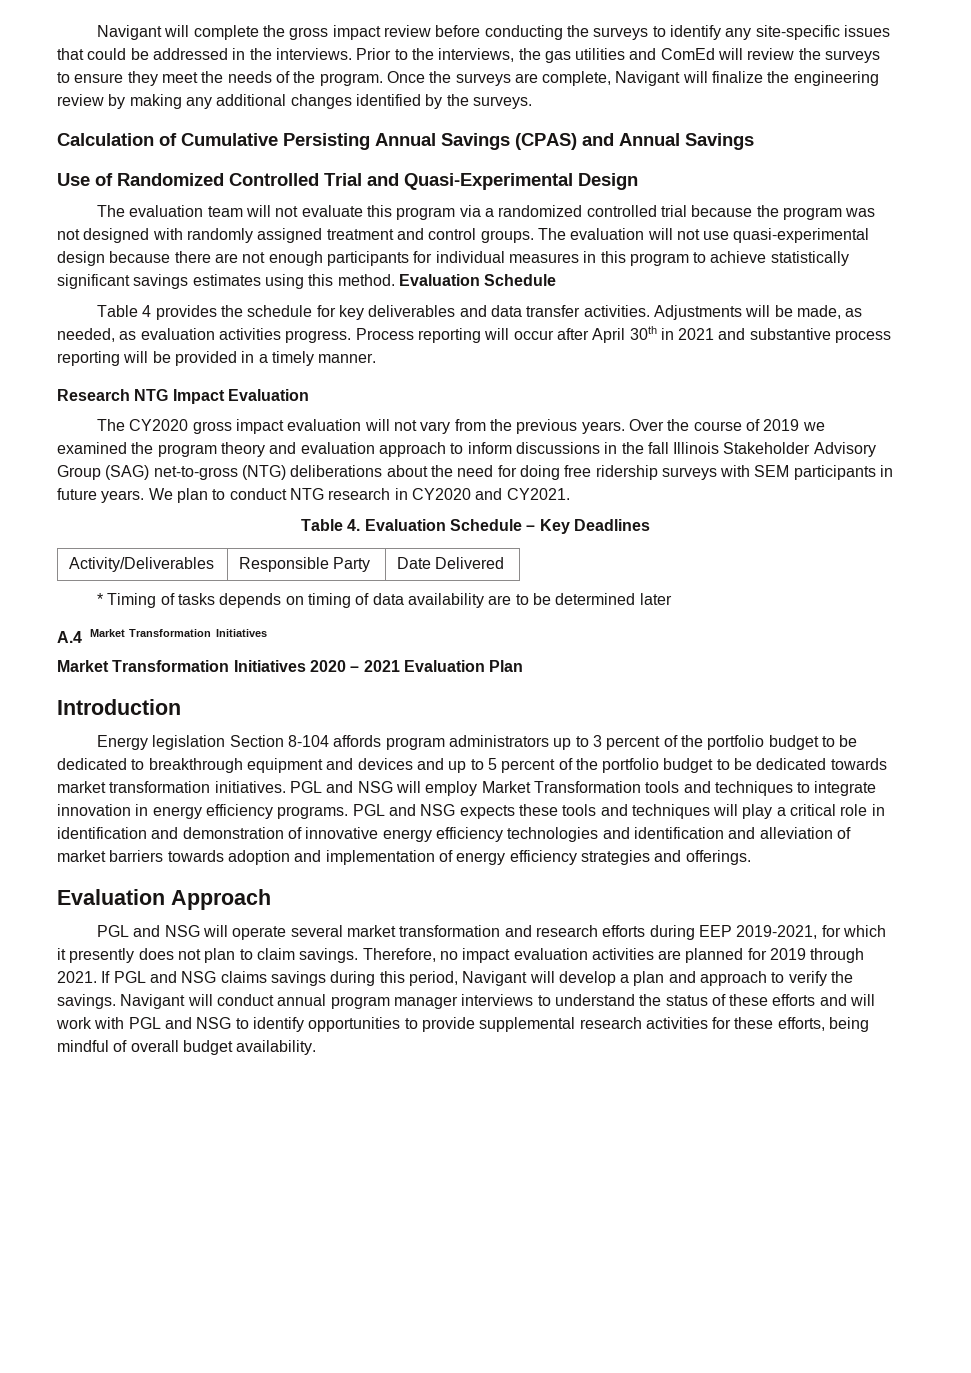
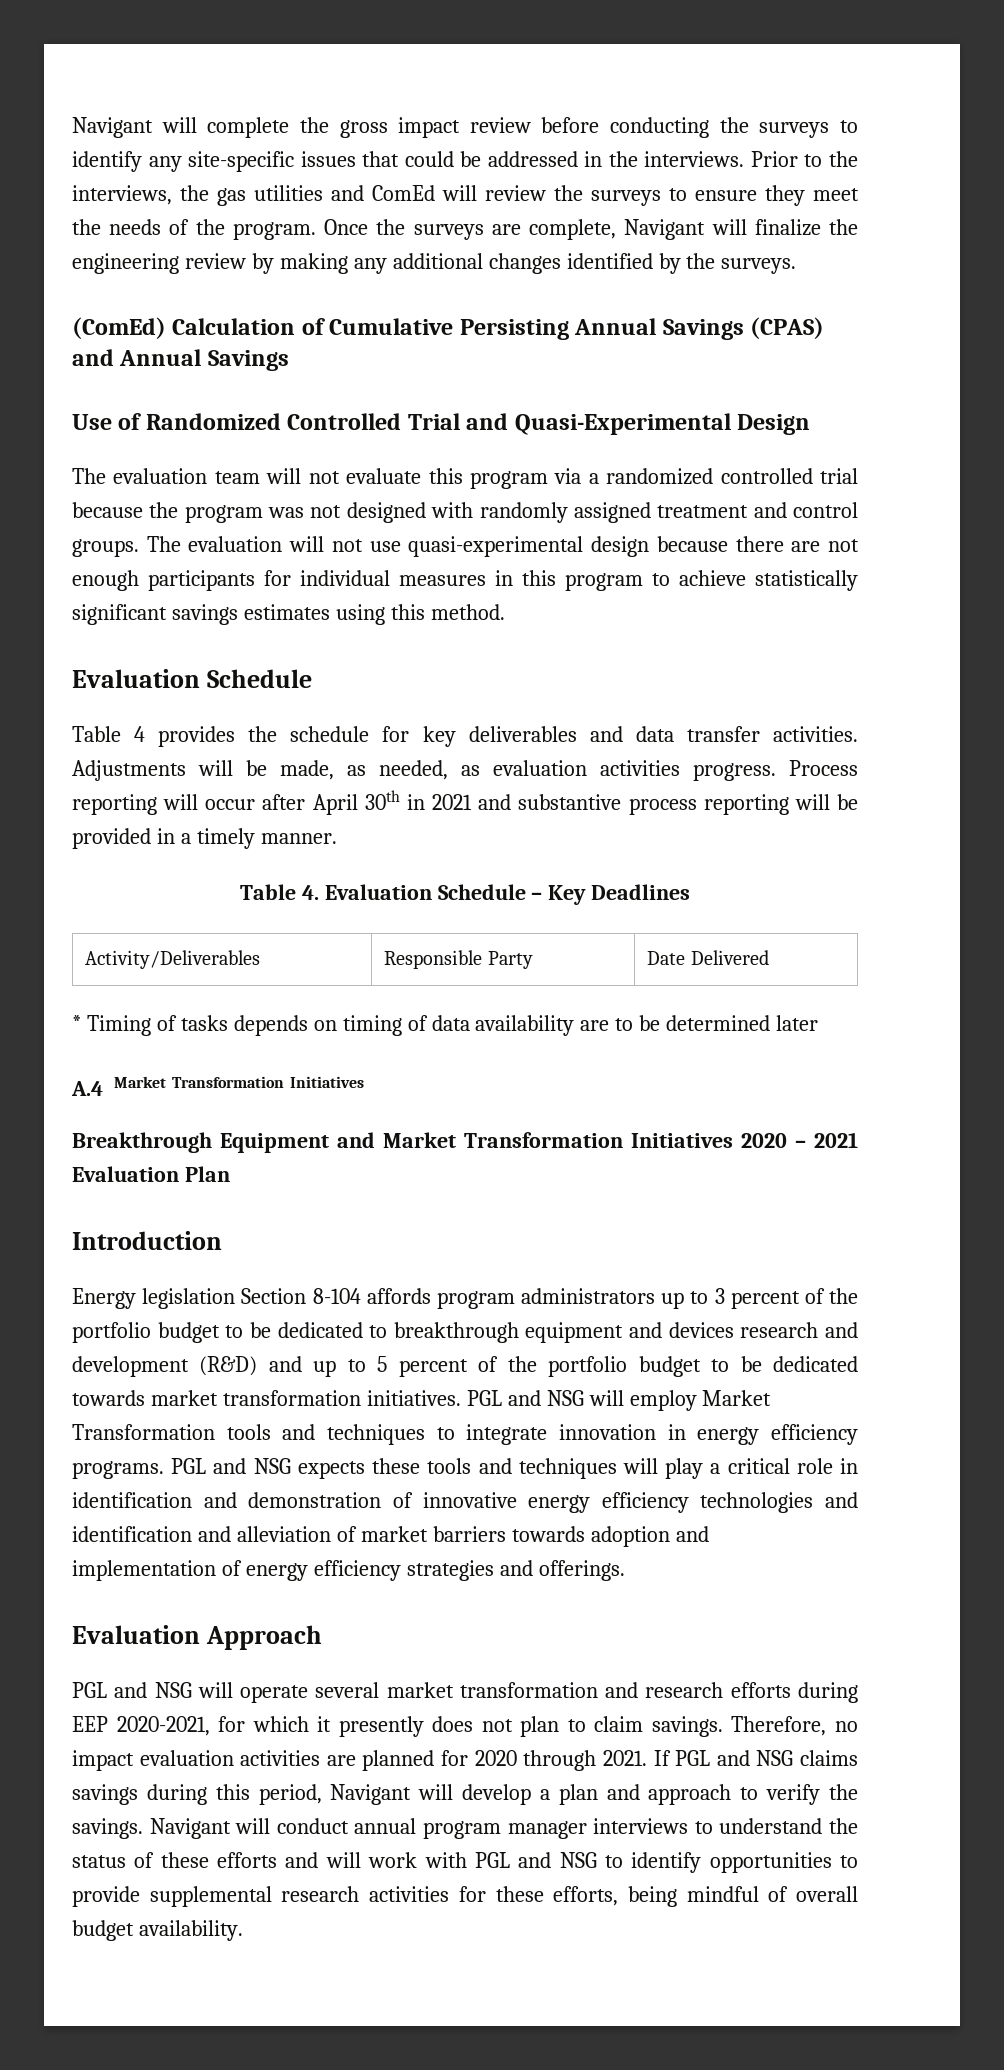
- Calculation of Cumulative Persisting Annual Savings (CPAS) and Annual Savings
+ (ComEd) Calculation of Cumulative Persisting Annual Savings (CPAS) and Annual Savings
- The evaluation will not use quasi-experimental design because there are not enough participants for individual measures in this program to achieve statistically significant savings estimates using this method. Evaluation Schedule
+ The evaluation will not use quasi-experimental design because there are not enough participants for individual measures in this program to achieve statistically significant savings estimates using this method.
+ Evaluation Schedule
- Research NTG Impact Evaluation
- The CY2020 gross impact evaluation will not vary from the previous years. Over the course of 2019 we examined the program theory and evaluation approach to inform discussions in the fall Illinois Stakeholder Advisory Group (SAG) net-to-gross (NTG) deliberations about the need for doing free ridership surveys with SEM participants in future years. We plan to conduct NTG research in CY2020 and CY2021.
- Market Transformation Initiatives 2020 – 2021 Evaluation Plan
+ Breakthrough Equipment and Market Transformation Initiatives 2020 – 2021 Evaluation Plan
- Energy legislation Section 8-104 affords program administrators up to 3 percent of the portfolio budget to be dedicated to breakthrough equipment and devices and up to 5 percent of the portfolio budget to be dedicated towards market transformation initiatives.
+ Energy legislation Section 8-104 affords program administrators up to 3 percent of the portfolio budget to be dedicated to breakthrough equipment and devices research and development (R&D) and up to 5 percent of the portfolio budget to be dedicated towards market transformation initiatives.
- PGL and NSG will operate several market transformation and research efforts during EEP 2019-2021, for which it presently does not plan to claim savings.
+ PGL and NSG will operate several market transformation and research efforts during EEP 2020-2021, for which it presently does not plan to claim savings.
- Therefore, no impact evaluation activities are planned for 2019 through 2021.
+ Therefore, no impact evaluation activities are planned for 2020 through 2021.

